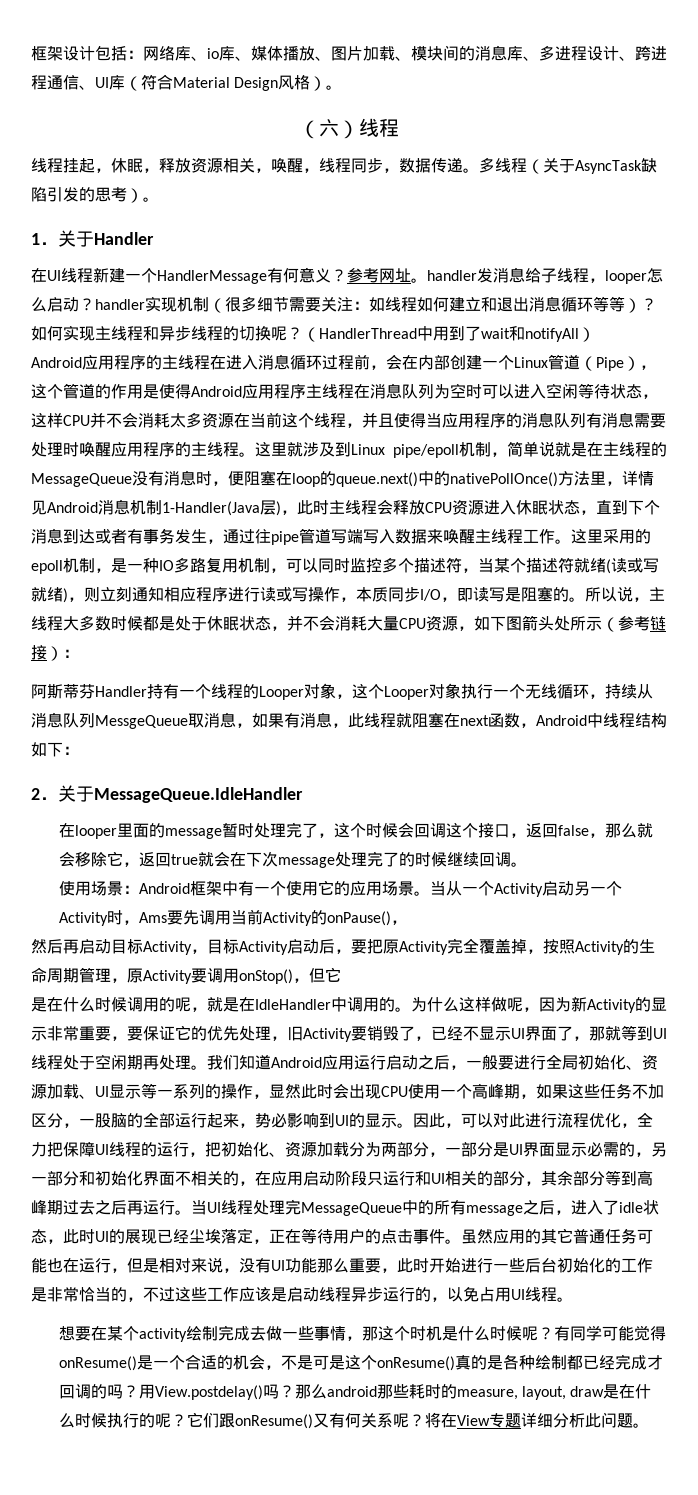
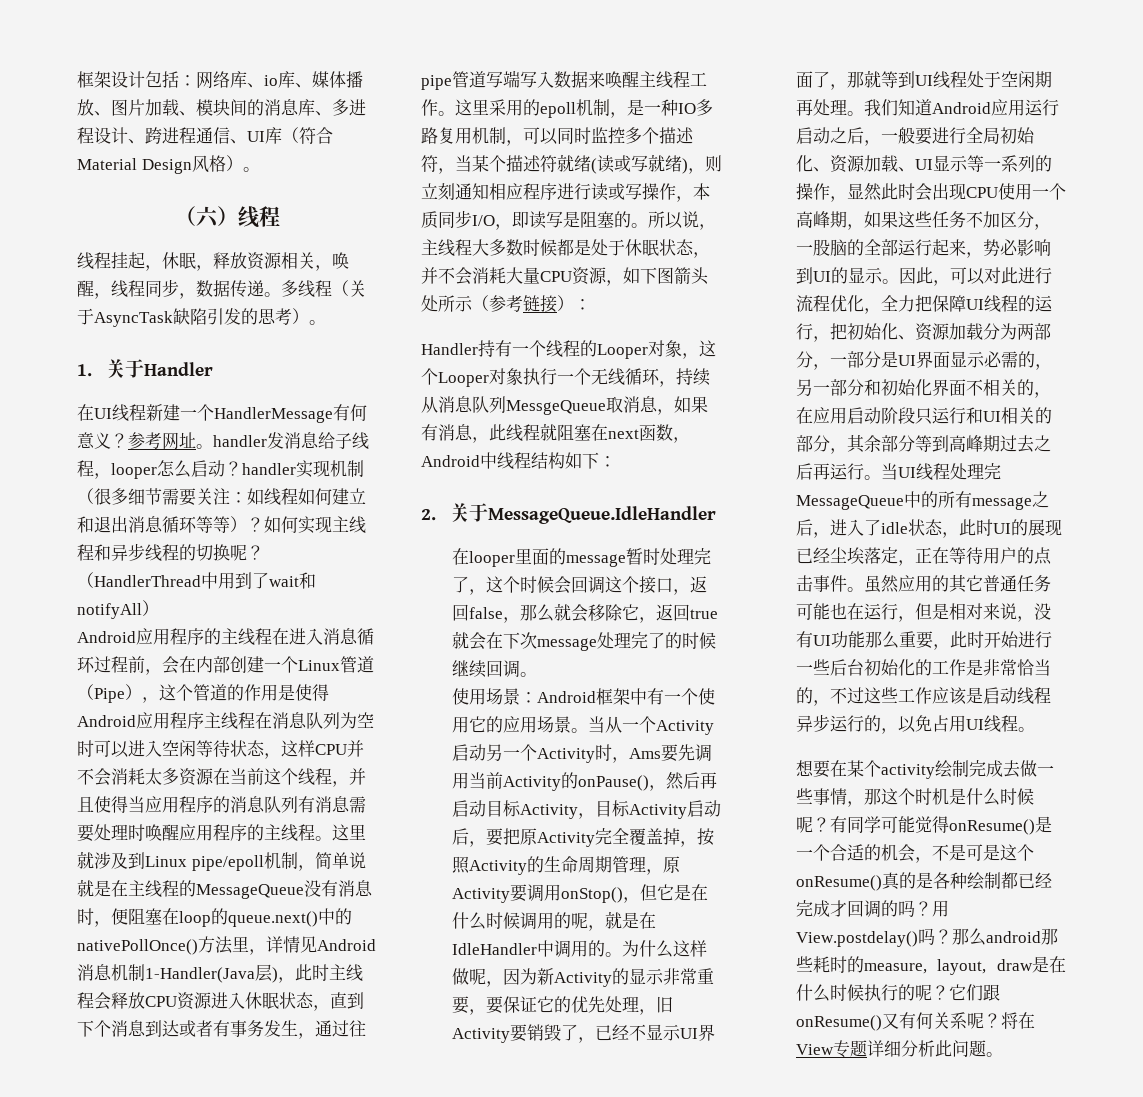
- 阿斯蒂芬Handler持有一个线程的Looper对象，这个Looper对象执行一个无线循环，持续从消息队列MessgeQueue取消息，如果有消息，此线程就阻塞在next函数，Android中线程结构如下：
+ Handler持有一个线程的Looper对象，这个Looper对象执行一个无线循环，持续从消息队列MessgeQueue取消息，如果有消息，此线程就阻塞在next函数，Android中线程结构如下：
- 当从一个Activity启动另一个Activity时，Ams要先调用当前Activity的onPause()，
- 然后再启动目标Activity，目标Activity启动后，要把原Activity完全覆盖掉，按照Activity的生命周期管理，原Activity要调用onStop()，但它
- 是在什么时候调用的呢，就是在IdleHandler中调用的。
+ 当从一个Activity启动另一个Activity时，Ams要先调用当前Activity的onPause()，然后再启动目标Activity，目标Activity启动后，要把原Activity完全覆盖掉，按照Activity的生命周期管理，原Activity要调用onStop()，但它是在什么时候调用的呢，就是在IdleHandler中调用的。

